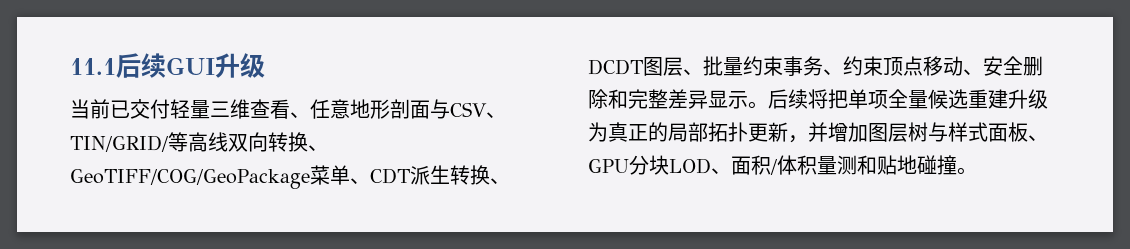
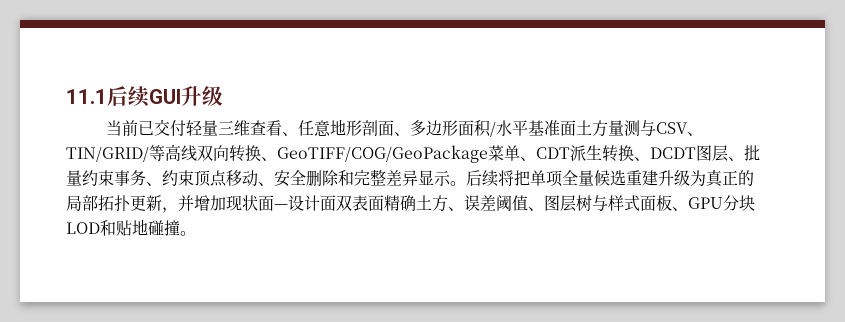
- 当前已交付轻量三维查看、任意地形剖面与CSV、TIN/GRID/等高线双向转换、GeoTIFF/COG/GeoPackage菜单、CDT派生转换、DCDT图层、批量约束事务、约束顶点移动、安全删除和完整差异显示。
+ 当前已交付轻量三维查看、任意地形剖面、多边形面积/水平基准面土方量测与CSV、TIN/GRID/等高线双向转换、GeoTIFF/COG/GeoPackage菜单、CDT派生转换、DCDT图层、批量约束事务、约束顶点移动、安全删除和完整差异显示。
- 后续将把单项全量候选重建升级为真正的局部拓扑更新，并增加图层树与样式面板、GPU分块LOD、面积/体积量测和贴地碰撞。
+ 后续将把单项全量候选重建升级为真正的局部拓扑更新，并增加现状面—设计面双表面精确土方、误差阈值、图层树与样式面板、GPU分块LOD和贴地碰撞。

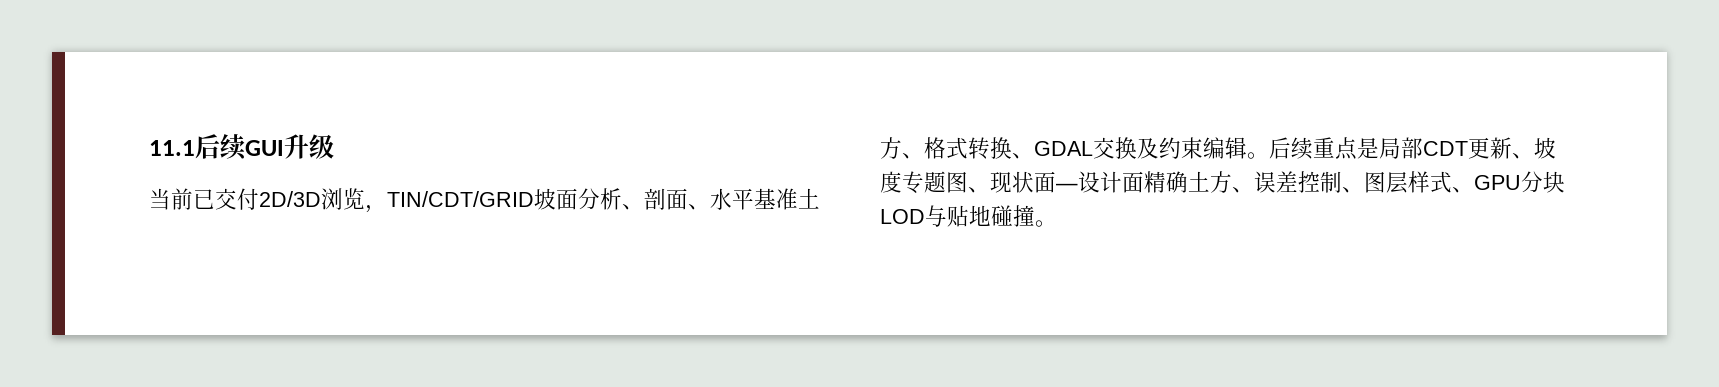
- 当前已交付轻量三维查看、任意地形剖面、多边形面积/水平基准面土方量测与CSV、TIN/GRID/等高线双向转换、GeoTIFF/COG/GeoPackage菜单、CDT派生转换、DCDT图层、批量约束事务、约束顶点移动、安全删除和完整差异显示。后续将把单项全量候选重建升级为真正的局部拓扑更新，并增加现状面—设计面双表面精确土方、误差阈值、图层树与样式面板、GPU分块LOD和贴地碰撞。
+ 当前已交付2D/3D浏览，TIN/CDT/GRID坡面分析、剖面、水平基准土方、格式转换、GDAL交换及约束编辑。后续重点是局部CDT更新、坡度专题图、现状面—设计面精确土方、误差控制、图层样式、GPU分块LOD与贴地碰撞。

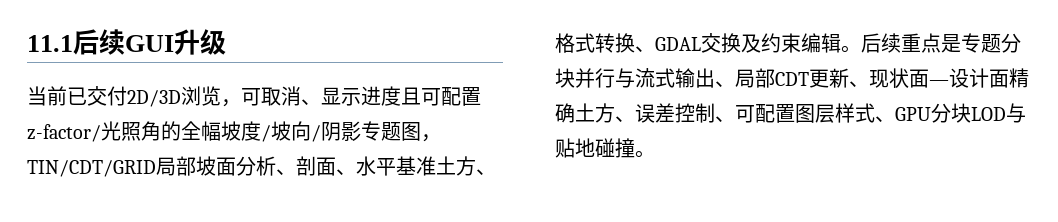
- 当前已交付2D/3D浏览，TIN/CDT/GRID坡面分析、剖面、水平基准土方、格式转换、GDAL交换及约束编辑。
+ 当前已交付2D/3D浏览，可取消、显示进度且可配置z-factor/光照角的全幅坡度/坡向/阴影专题图，TIN/CDT/GRID局部坡面分析、剖面、水平基准土方、格式转换、GDAL交换及约束编辑。
- 后续重点是局部CDT更新、坡度专题图、现状面—设计面精确土方、误差控制、图层样式、GPU分块LOD与贴地碰撞。
+ 后续重点是专题分块并行与流式输出、局部CDT更新、现状面—设计面精确土方、误差控制、可配置图层样式、GPU分块LOD与贴地碰撞。

